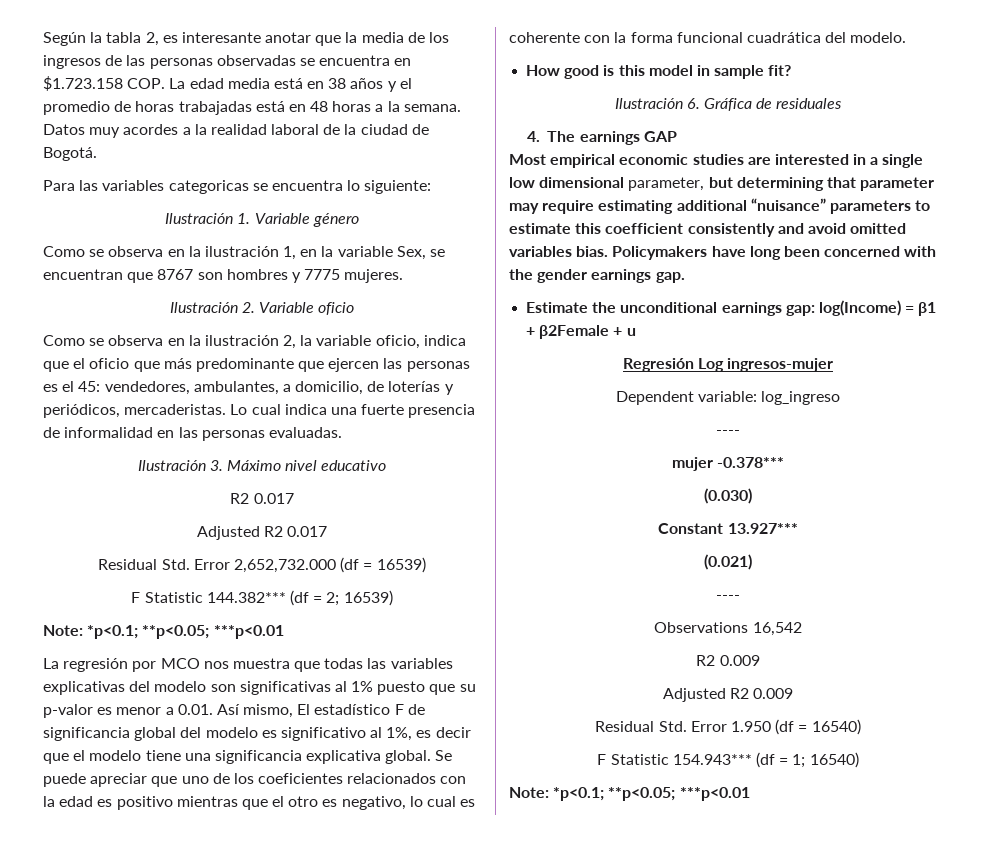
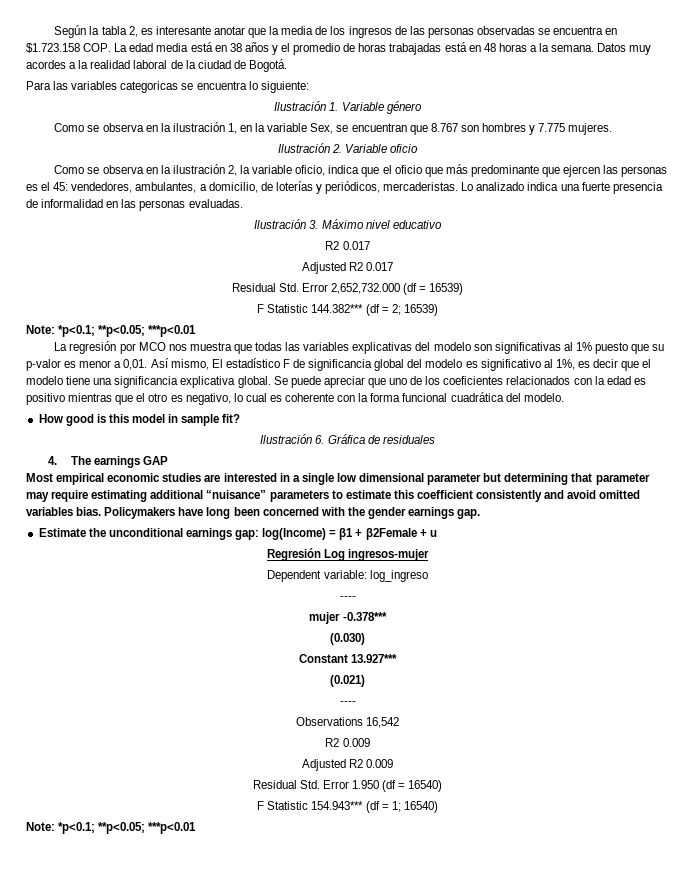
- Como se observa en la ilustración 1, en la variable Sex, se encuentran que 8767 son hombres y 7775 mujeres.
+ Como se observa en la ilustración 1, en la variable Sex, se encuentran que 8.767 son hombres y 7.775 mujeres.
- Lo cual indica una fuerte presencia de informalidad en las personas evaluadas.
+ Lo analizado indica una fuerte presencia de informalidad en las personas evaluadas.
- La regresión por MCO nos muestra que todas las variables explicativas del modelo son significativas al 1% puesto que su p-valor es menor a 0.01. Así mismo, El estadístico F de significancia global del modelo es significativo al 1%, es decir que el modelo tiene una significancia explicativa global.
+ La regresión por MCO nos muestra que todas las variables explicativas del modelo son significativas al 1% puesto que su p-valor es menor a 0,01. Así mismo, El estadístico F de significancia global del modelo es significativo al 1%, es decir que el modelo tiene una significancia explicativa global.
- Most empirical economic studies are interested in a single low dimensional parameter, but determining that parameter may require estimating additional “nuisance” parameters to estimate this coefficient consistently and avoid omitted variables bias.
+ Most empirical economic studies are interested in a single low dimensional parameter but determining that parameter may require estimating additional “nuisance” parameters to estimate this coefficient consistently and avoid omitted variables bias.

